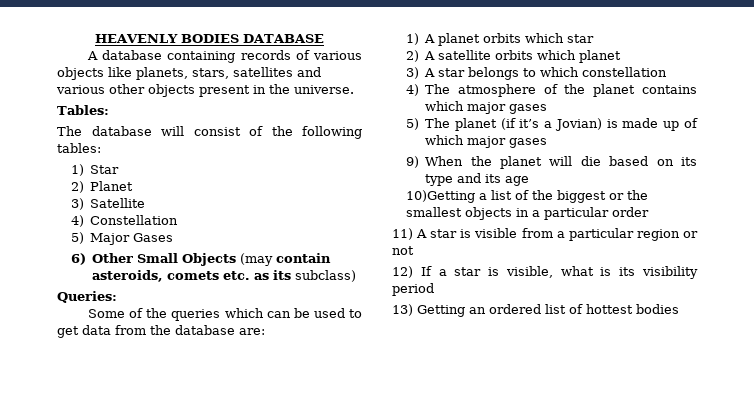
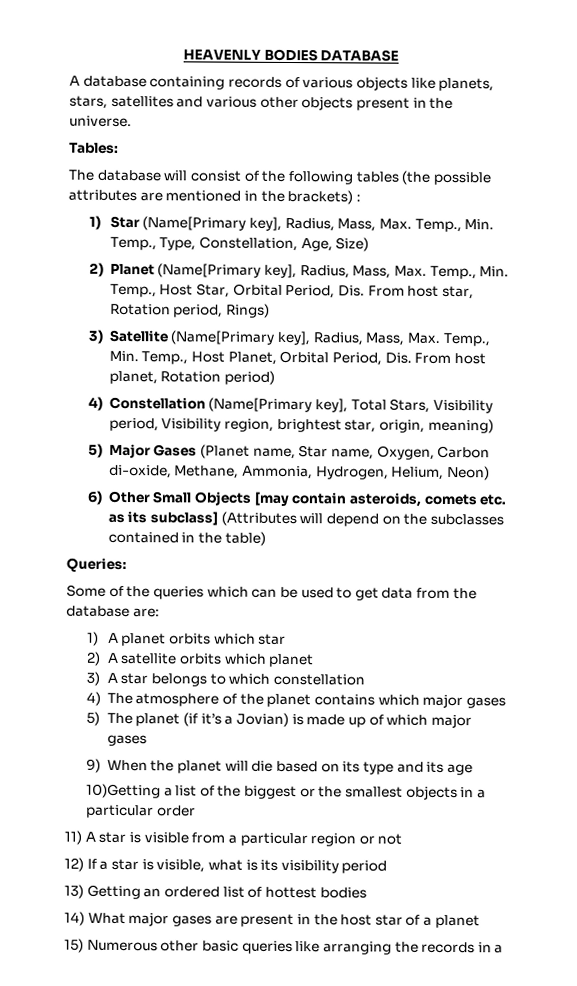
- The database will consist of the following tables:
- 1) Star
- 2) Planet
- 3) Satellite
- 4) Constellation
- 5) Major Gases
+ The database will consist of the following tables (the possible attributes are mentioned in the brackets) :
+ 1) Star (Name[Primary key], Radius, Mass, Max. Temp., Min. Temp., Type, Constellation, Age, Size)
+ 2) Planet (Name[Primary key], Radius, Mass, Max. Temp., Min. Temp., Host Star, Orbital Period, Dis. From host star, Rotation period, Rings)
+ 3) Satellite (Name[Primary key], Radius, Mass, Max. Temp., Min. Temp., Host Planet, Orbital Period, Dis. From host planet, Rotation period)
+ 4) Constellation (Name[Primary key], Total Stars, Visibility period, Visibility region, brightest star, origin, meaning)
+ 5) Major Gases (Planet name, Star name, Oxygen, Carbon di-oxide, Methane, Ammonia, Hydrogen, Helium, Neon)
- 6) Other Small Objects (may contain asteroids, comets etc. as its subclass)
+ 6) Other Small Objects [may contain asteroids, comets etc. as its subclass] (Attributes will depend on the subclasses contained in the table)
+ 14) What major gases are present in the host star of a planet
+ 15) Numerous other basic queries like arranging the records in a

